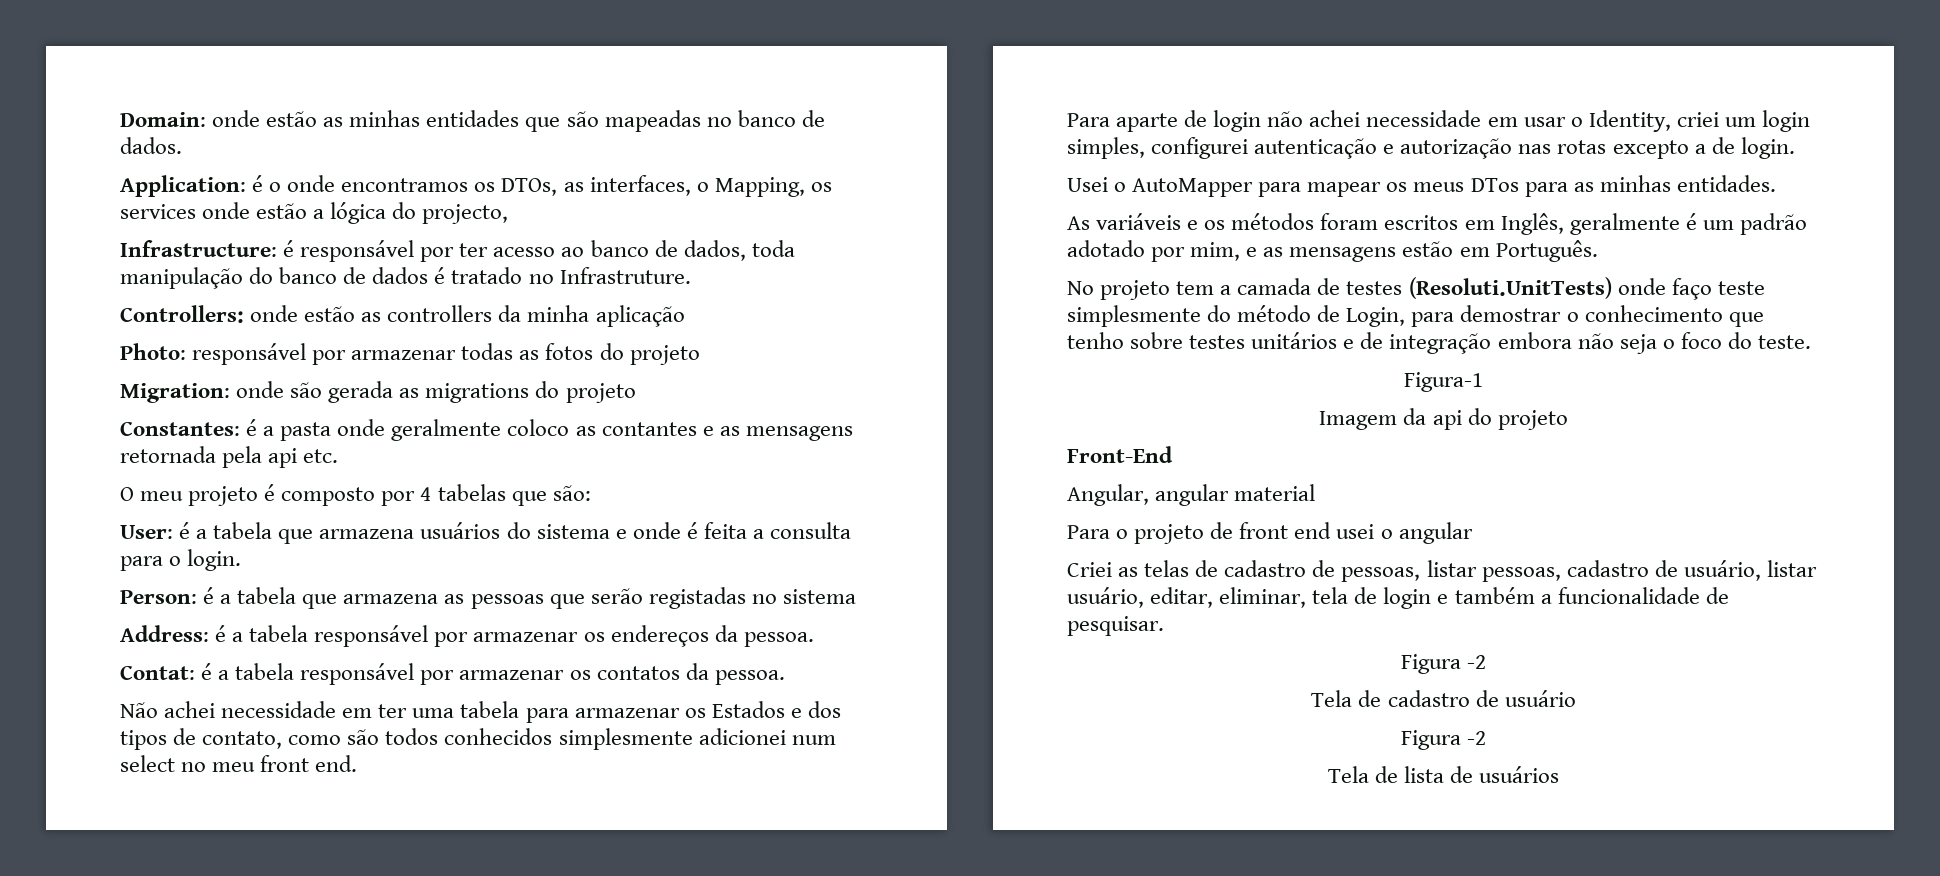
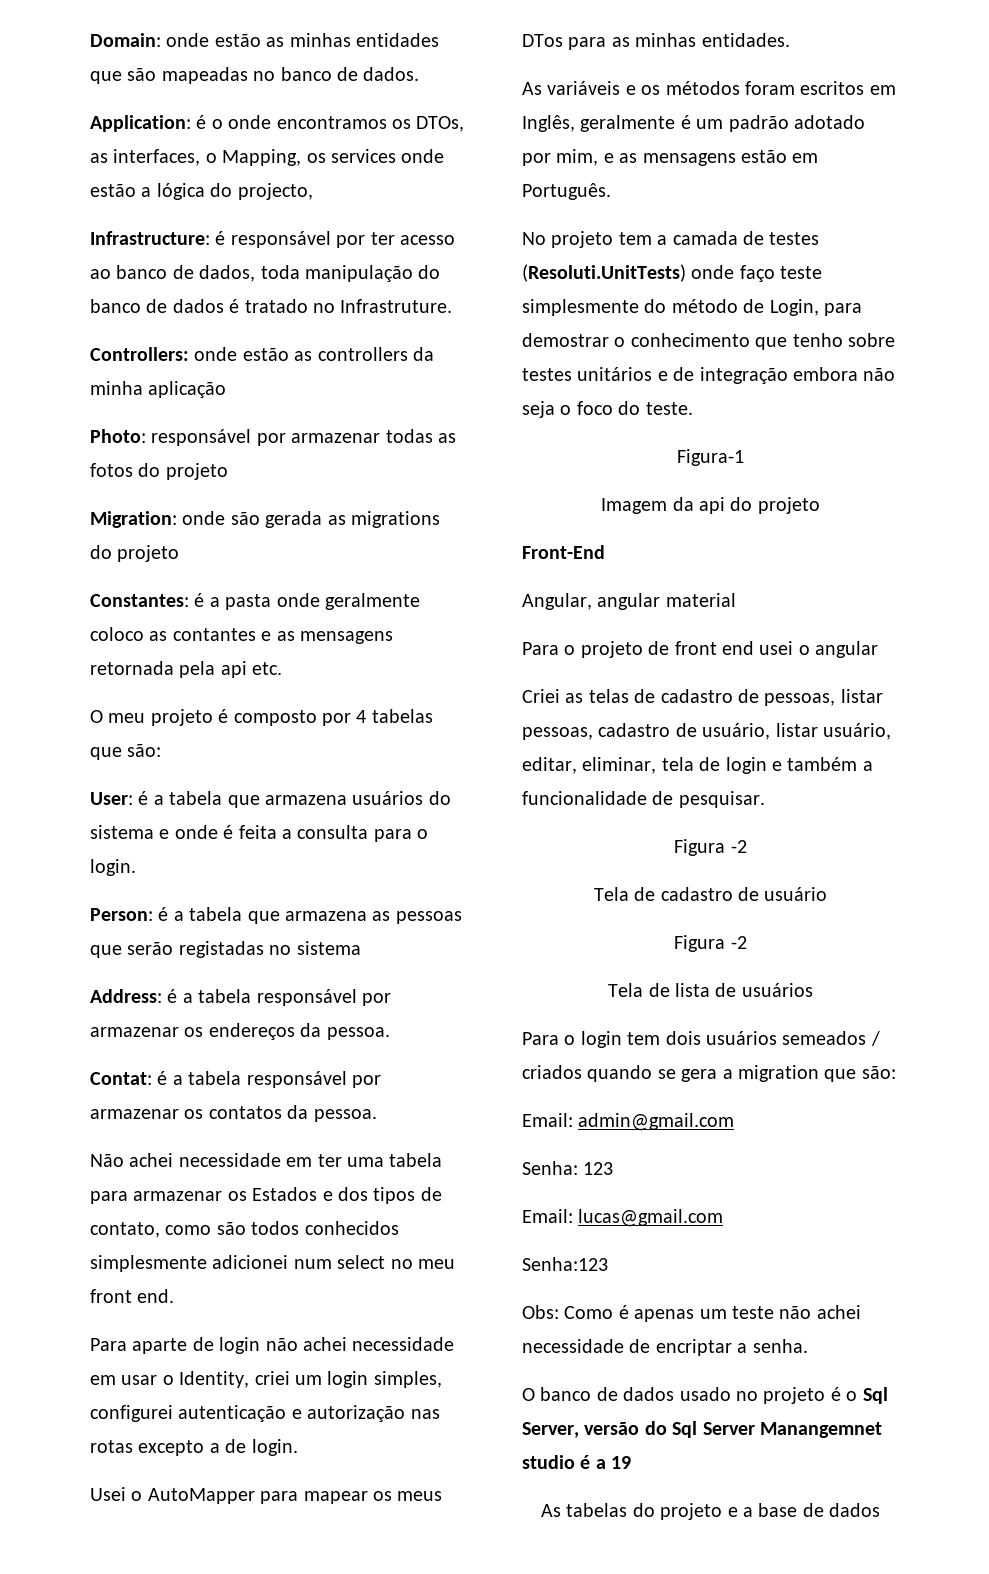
+ Para o login tem dois usuários semeados / criados quando se gera a migration que são:
+ Email: admin@gmail.com
+ Senha: 123
+ Email: lucas@gmail.com
+ Senha:123
+ Obs: Como é apenas um teste não achei necessidade de encriptar a senha.
+ O banco de dados usado no projeto é o Sql Server, versão do Sql Server Manangemnet studio é a 19
+ As tabelas do projeto e a base de dados

